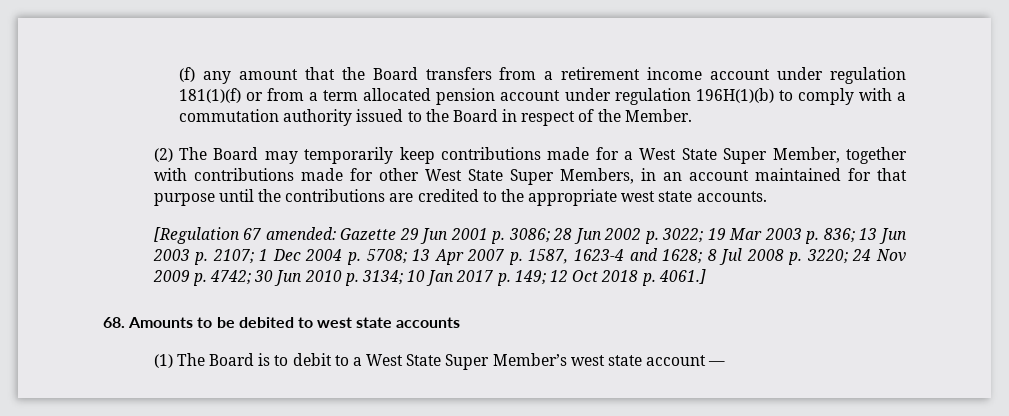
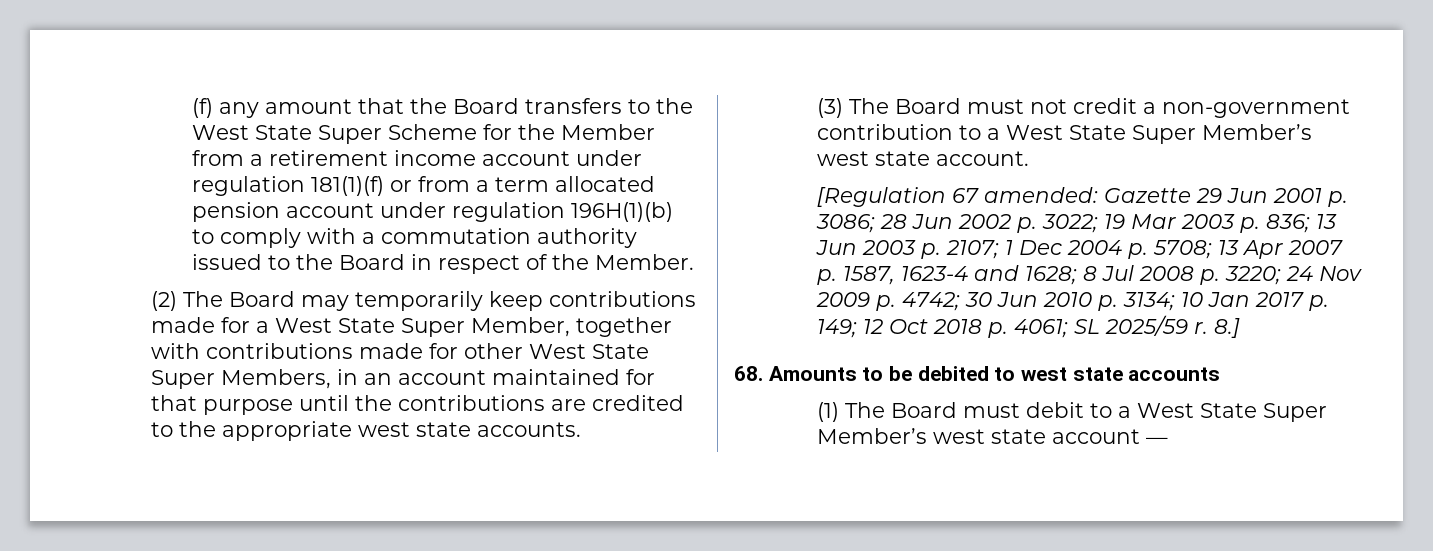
- (f) any amount that the Board transfers from a retirement income account under regulation 181(1)(f) or from a term allocated pension account under regulation 196H(1)(b) to comply with a commutation authority issued to the Board in respect of the Member.
+ (f) any amount that the Board transfers to the West State Super Scheme for the Member from a retirement income account under regulation 181(1)(f) or from a term allocated pension account under regulation 196H(1)(b) to comply with a commutation authority issued to the Board in respect of the Member.
+ (3) The Board must not credit a non-government contribution to a West State Super Member’s west state account.
- 12 Oct 2018 p. 4061.]
+ 12 Oct 2018 p. 4061; SL 2025/59 r. 8.]
- (1) The Board is to debit to a West State Super Member’s west state account —
+ (1) The Board must debit to a West State Super Member’s west state account —

